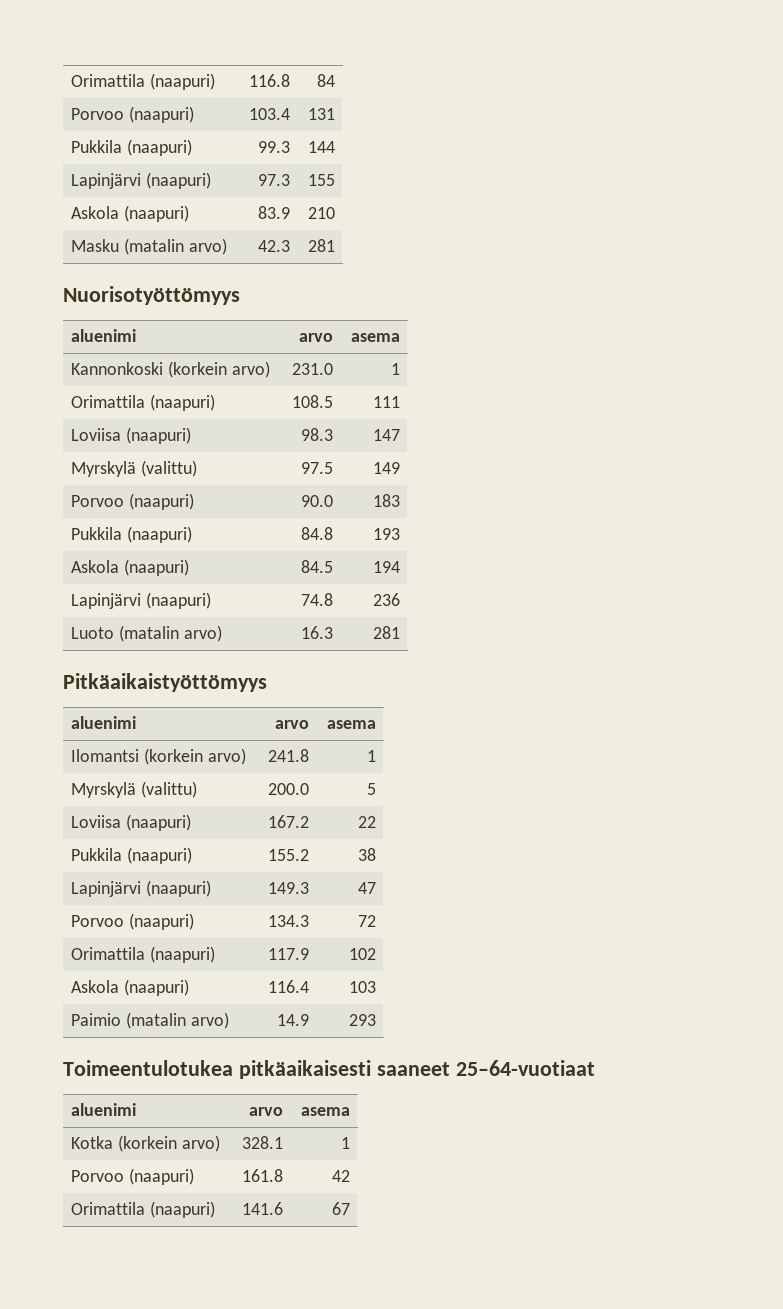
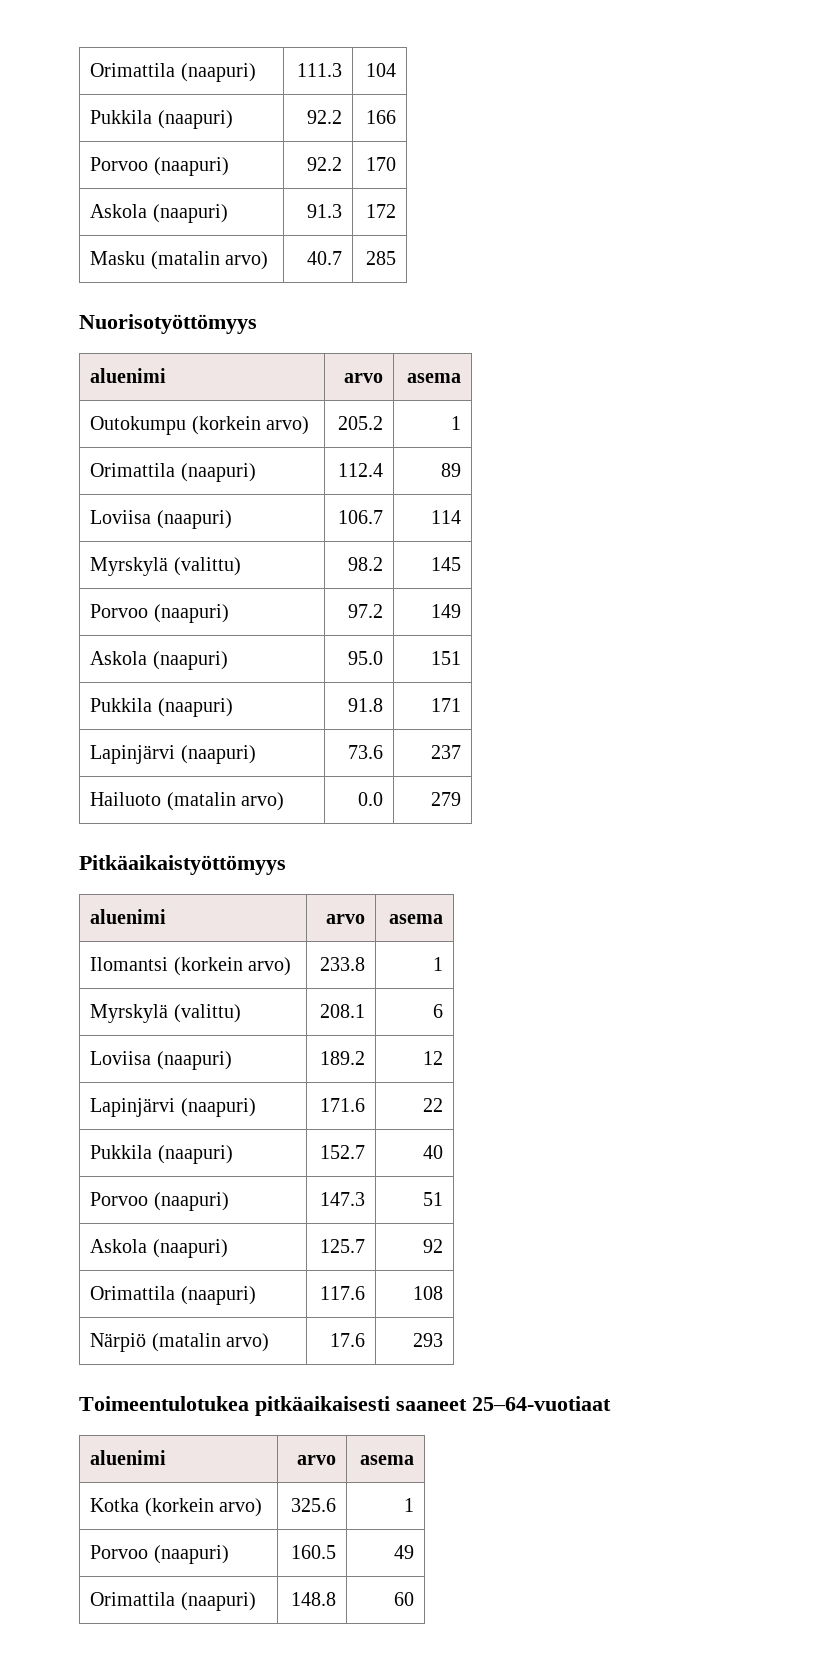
- Orimattila (naapuri) | 116.8 | 84
- Porvoo (naapuri) | 103.4 | 131
- Pukkila (naapuri) | 99.3 | 144
- Lapinjärvi (naapuri) | 97.3 | 155
- Askola (naapuri) | 83.9 | 210
+ Orimattila (naapuri) | 111.3 | 104
+ Pukkila (naapuri) | 92.2 | 166
+ Porvoo (naapuri) | 92.2 | 170
+ Askola (naapuri) | 91.3 | 172
- Masku (matalin arvo) | 42.3 | 281
+ Masku (matalin arvo) | 40.7 | 285
- Kannonkoski (korkein arvo) | 231.0 | 1
+ Outokumpu (korkein arvo) | 205.2 | 1
- Orimattila (naapuri) | 108.5 | 111
- Loviisa (naapuri) | 98.3 | 147
- Myrskylä (valittu) | 97.5 | 149
- Porvoo (naapuri) | 90.0 | 183
- Pukkila (naapuri) | 84.8 | 193
- Askola (naapuri) | 84.5 | 194
- Lapinjärvi (naapuri) | 74.8 | 236
- Luoto (matalin arvo) | 16.3 | 281
+ Orimattila (naapuri) | 112.4 | 89
+ Loviisa (naapuri) | 106.7 | 114
+ Myrskylä (valittu) | 98.2 | 145
+ Porvoo (naapuri) | 97.2 | 149
+ Askola (naapuri) | 95.0 | 151
+ Pukkila (naapuri) | 91.8 | 171
+ Lapinjärvi (naapuri) | 73.6 | 237
+ Hailuoto (matalin arvo) | 0.0 | 279
- Ilomantsi (korkein arvo) | 241.8 | 1
+ Ilomantsi (korkein arvo) | 233.8 | 1
- Myrskylä (valittu) | 200.0 | 5
- Loviisa (naapuri) | 167.2 | 22
- Pukkila (naapuri) | 155.2 | 38
- Lapinjärvi (naapuri) | 149.3 | 47
- Porvoo (naapuri) | 134.3 | 72
- Orimattila (naapuri) | 117.9 | 102
- Askola (naapuri) | 116.4 | 103
- Paimio (matalin arvo) | 14.9 | 293
+ Myrskylä (valittu) | 208.1 | 6
+ Loviisa (naapuri) | 189.2 | 12
+ Lapinjärvi (naapuri) | 171.6 | 22
+ Pukkila (naapuri) | 152.7 | 40
+ Porvoo (naapuri) | 147.3 | 51
+ Askola (naapuri) | 125.7 | 92
+ Orimattila (naapuri) | 117.6 | 108
+ Närpiö (matalin arvo) | 17.6 | 293
- Kotka (korkein arvo) | 328.1 | 1
+ Kotka (korkein arvo) | 325.6 | 1
- Porvoo (naapuri) | 161.8 | 42
- Orimattila (naapuri) | 141.6 | 67
+ Porvoo (naapuri) | 160.5 | 49
+ Orimattila (naapuri) | 148.8 | 60

